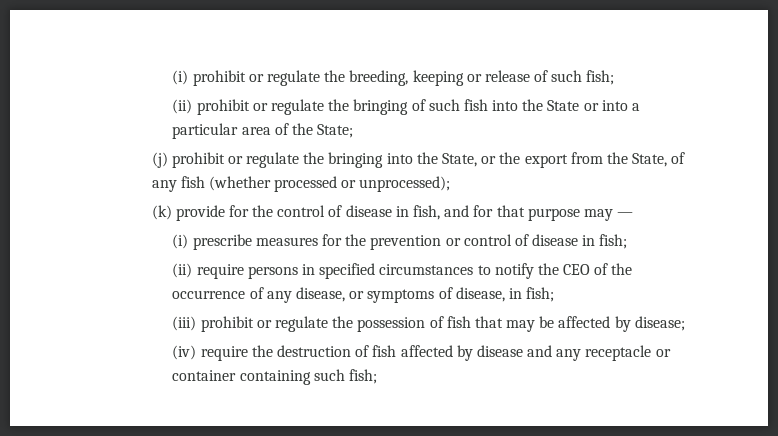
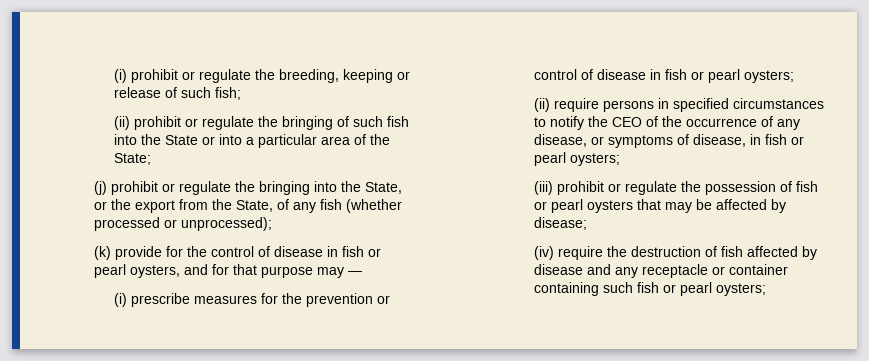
- (k) provide for the control of disease in fish, and for that purpose may —
+ (k) provide for the control of disease in fish or pearl oysters, and for that purpose may —
- (i) prescribe measures for the prevention or control of disease in fish;
+ (i) prescribe measures for the prevention or control of disease in fish or pearl oysters;
- (ii) require persons in specified circumstances to notify the CEO of the occurrence of any disease, or symptoms of disease, in fish;
+ (ii) require persons in specified circumstances to notify the CEO of the occurrence of any disease, or symptoms of disease, in fish or pearl oysters;
- (iii) prohibit or regulate the possession of fish that may be affected by disease;
+ (iii) prohibit or regulate the possession of fish or pearl oysters that may be affected by disease;
- (iv) require the destruction of fish affected by disease and any receptacle or container containing such fish;
+ (iv) require the destruction of fish affected by disease and any receptacle or container containing such fish or pearl oysters;

